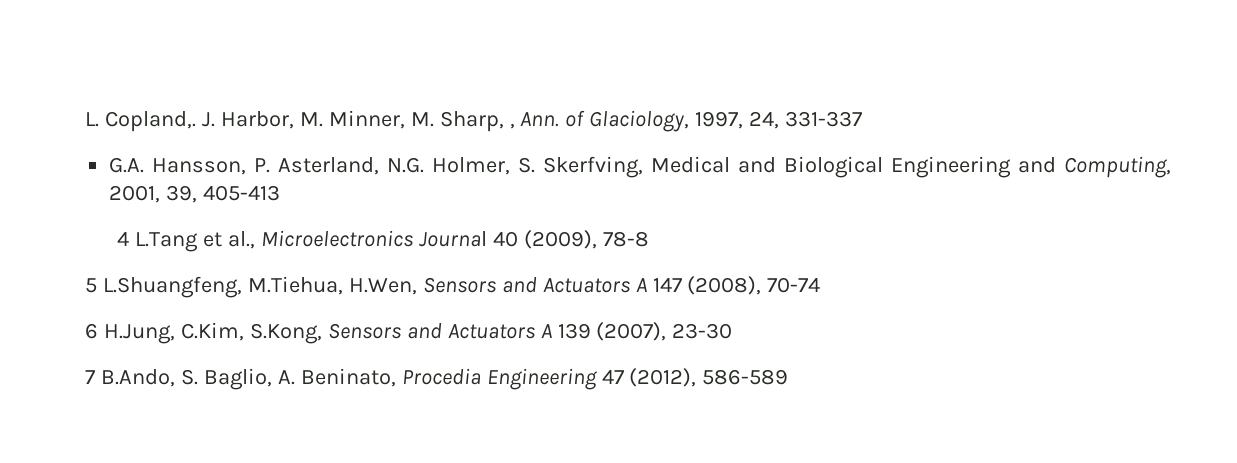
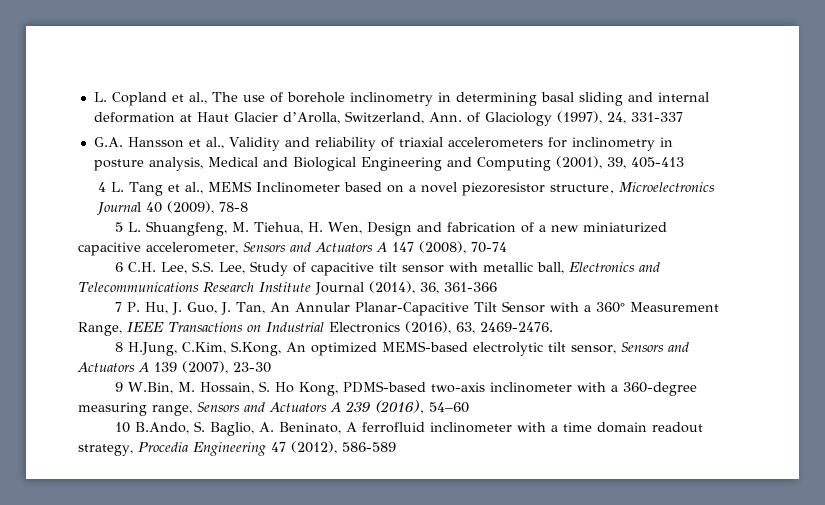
- L. Copland,. J. Harbor, M. Minner, M. Sharp, , Ann. of Glaciology, 1997, 24, 331-337
- G.A. Hansson, P. Asterland, N.G. Holmer, S. Skerfving, Medical and Biological Engineering and Computing, 2001, 39, 405-413
+ L. Copland et al., The use of borehole inclinometry in determining basal sliding and internal deformation at Haut Glacier d’Arolla, Switzerland, Ann. of Glaciology (1997), 24, 331-337
+ G.A. Hansson et al., Validity and reliability of triaxial accelerometers for inclinometry in posture analysis, Medical and Biological Engineering and Computing (2001), 39, 405-413
- 4 L.Tang et al., Microelectronics Journal 40 (2009), 78-8
+ 4 L. Tang et al., MEMS Inclinometer based on a novel piezoresistor structure, Microelectronics Journal 40 (2009), 78-8
- 5 L.Shuangfeng, M.Tiehua, H.Wen, Sensors and Actuators A 147 (2008), 70-74
+ 5 L. Shuangfeng, M. Tiehua, H. Wen, Design and fabrication of a new miniaturized capacitive accelerometer, Sensors and Actuators A 147 (2008), 70-74
- 6 H.Jung, C.Kim, S.Kong, Sensors and Actuators A 139 (2007), 23-30
+ 6 C.H. Lee, S.S. Lee, Study of capacitive tilt sensor with metallic ball, Electronics and Telecommunications Research Institute Journal (2014), 36, 361-366
+ 7 P. Hu, J. Guo, J. Tan, An Annular Planar-Capacitive Tilt Sensor with a 360° Measurement Range, IEEE Transactions on Industrial Electronics (2016), 63, 2469-2476.
+ 8 H.Jung, C.Kim, S.Kong, An optimized MEMS-based electrolytic tilt sensor, Sensors and Actuators A 139 (2007), 23-30
- 7 B.Ando, S. Baglio, A. Beninato, Procedia Engineering 47 (2012), 586-589
+ 9 W.Bin, M. Hossain, S. Ho Kong, PDMS-based two-axis inclinometer with a 360-degree measuring range, Sensors and Actuators A 239 (2016), 54–60
+ 10 B.Ando, S. Baglio, A. Beninato, A ferrofluid inclinometer with a time domain readout strategy, Procedia Engineering 47 (2012), 586-589

